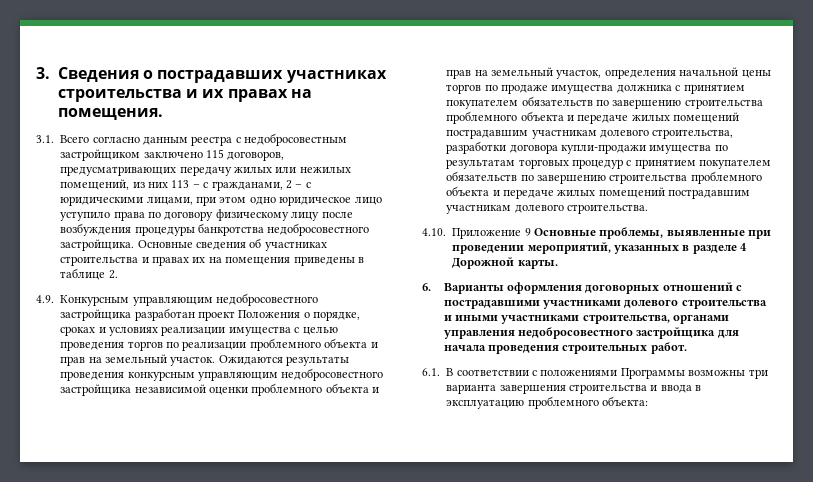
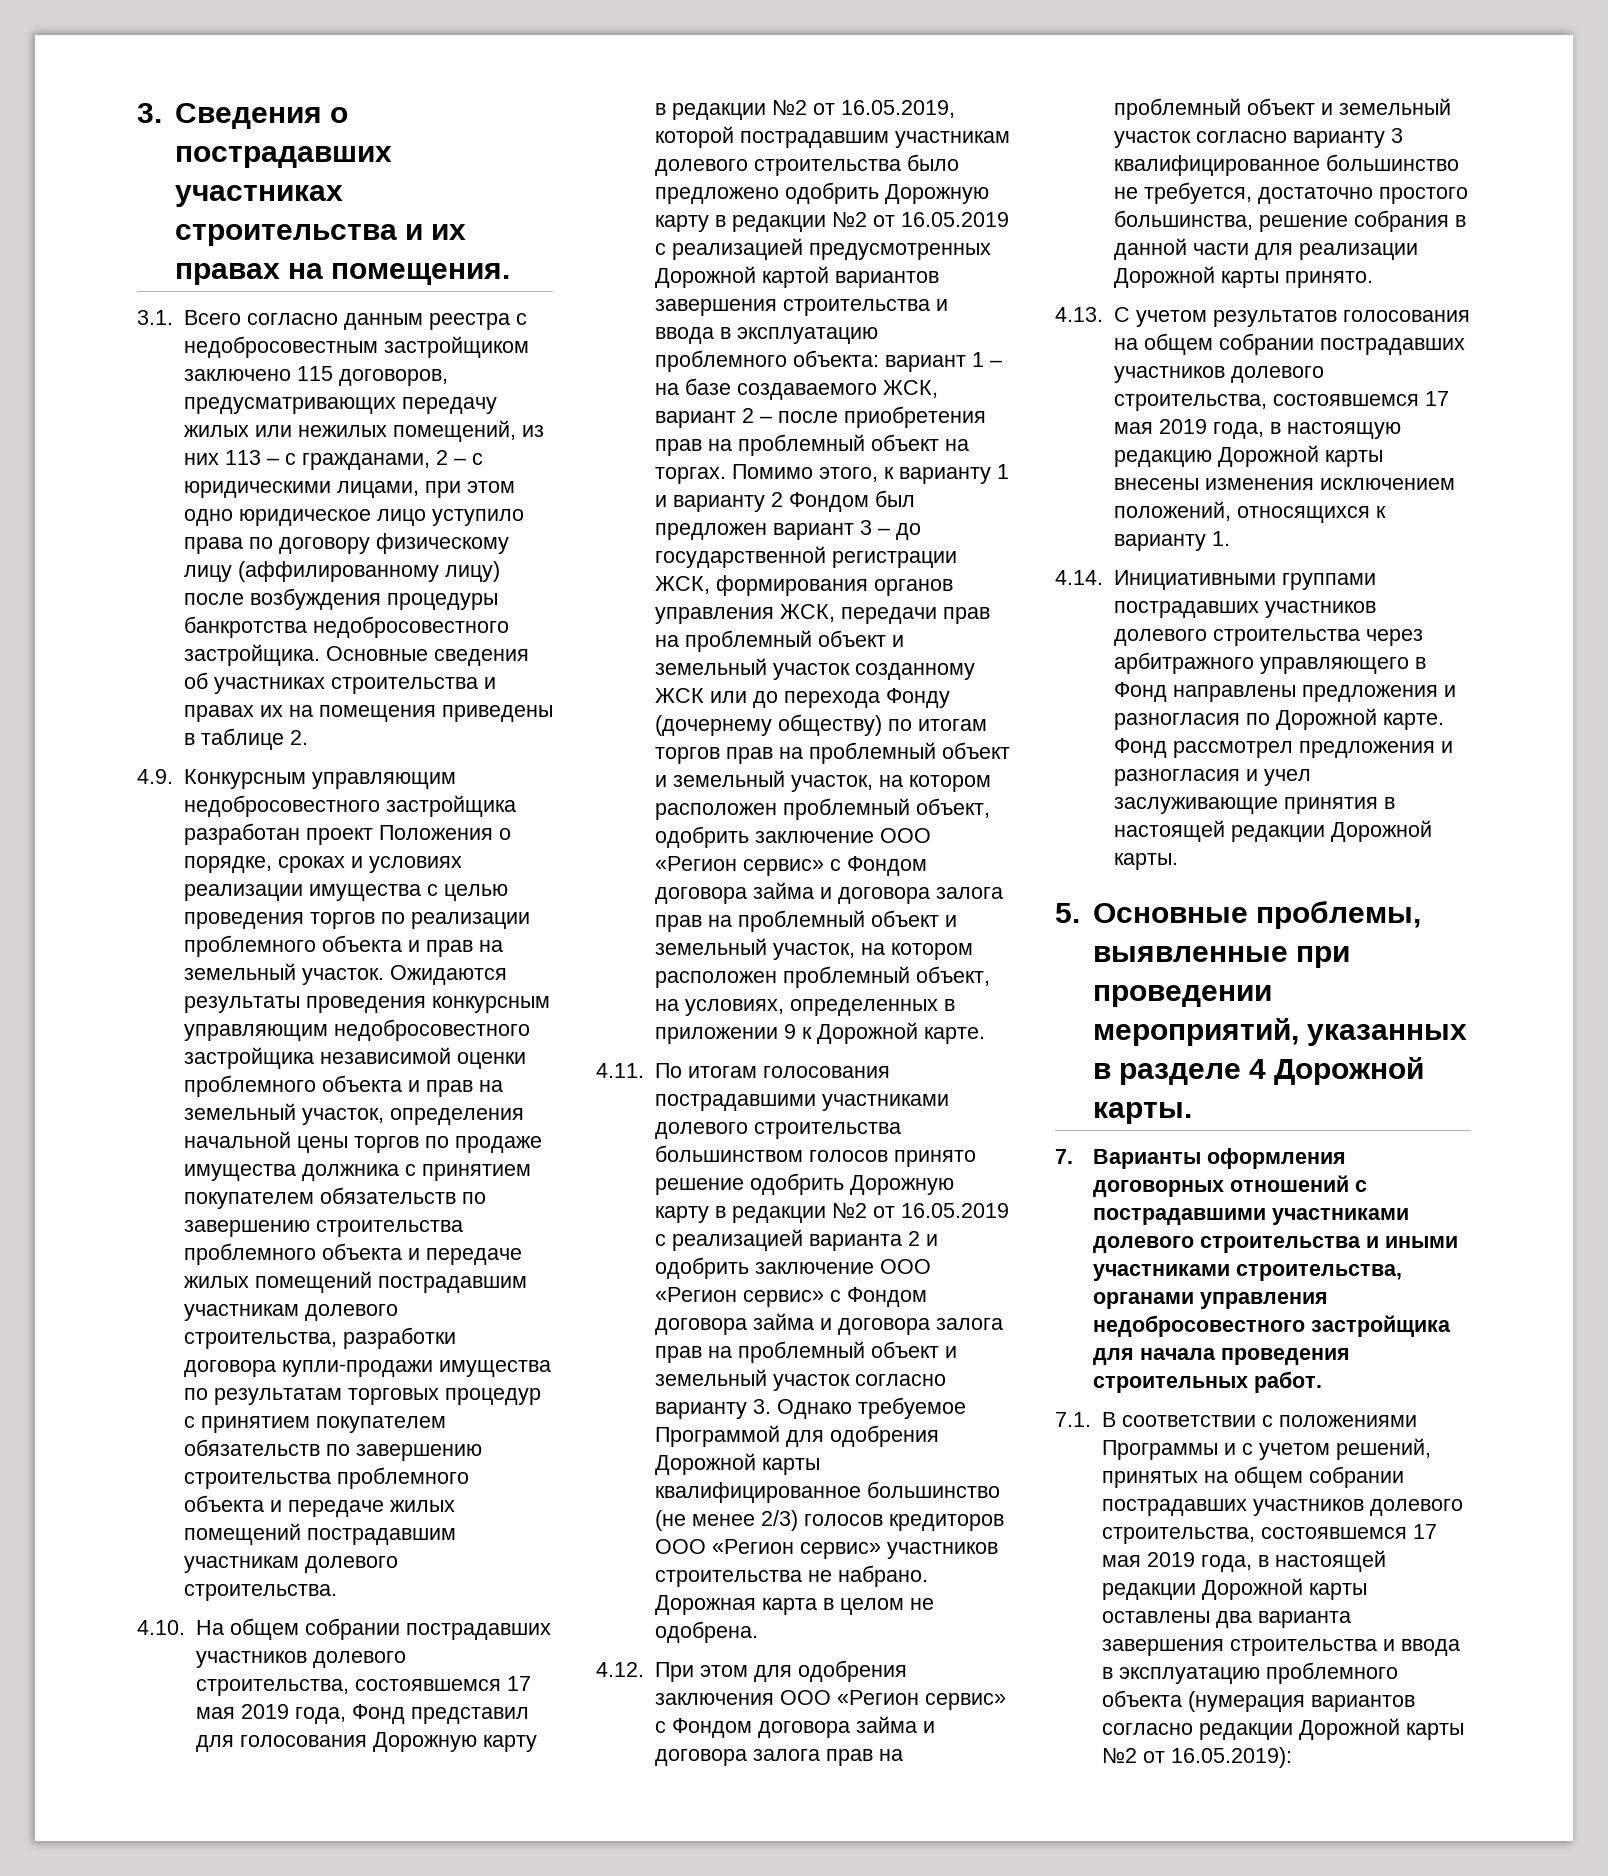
- 3.1. Всего согласно данным реестра с недобросовестным застройщиком заключено 115 договоров, предусматривающих передачу жилых или нежилых помещений, из них 113 – с гражданами, 2 – с юридическими лицами, при этом одно юридическое лицо уступило права по договору физическому лицу после возбуждения процедуры банкротства недобросовестного застройщика.
+ 3.1. Всего согласно данным реестра с недобросовестным застройщиком заключено 115 договоров, предусматривающих передачу жилых или нежилых помещений, из них 113 – с гражданами, 2 – с юридическими лицами, при этом одно юридическое лицо уступило права по договору физическому лицу (аффилированному лицу) после возбуждения процедуры банкротства недобросовестного застройщика.
- 4.10. Приложение 9 Основные проблемы, выявленные при проведении мероприятий, указанных в разделе 4 Дорожной карты.
+ 4.10. На общем собрании пострадавших участников долевого строительства, состоявшемся 17 мая 2019 года, Фонд представил для голосования Дорожную карту в редакции №2 от 16.05.2019, которой пострадавшим участникам долевого строительства было предложено одобрить Дорожную карту в редакции №2 от 16.05.2019 с реализацией предусмотренных Дорожной картой вариантов завершения строительства и ввода в эксплуатацию проблемного объекта: вариант 1 – на базе создаваемого ЖСК, вариант 2 – после приобретения прав на проблемный объект на торгах. Помимо этого, к варианту 1 и варианту 2 Фондом был предложен вариант 3 – до государственной регистрации ЖСК, формирования органов управления ЖСК, передачи прав на проблемный объект и земельный участок созданному ЖСК или до перехода Фонду (дочернему обществу) по итогам торгов прав на проблемный объект и земельный участок, на котором расположен проблемный объект, одобрить заключение ООО «Регион сервис» с Фондом договора займа и договора залога прав на проблемный объект и земельный участок, на котором расположен проблемный объект, на условиях, определенных в приложении 9 к Дорожной карте.
+ 4.11. По итогам голосования пострадавшими участниками долевого строительства большинством голосов принято решение одобрить Дорожную карту в редакции №2 от 16.05.2019 с реализацией варианта 2 и одобрить заключение ООО «Регион сервис» с Фондом договора займа и договора залога прав на проблемный объект и земельный участок согласно варианту 3. Однако требуемое Программой для одобрения Дорожной карты квалифицированное большинство (не менее 2/3) голосов кредиторов ООО «Регион сервис» участников строительства не набрано. Дорожная карта в целом не одобрена.
+ 4.12. При этом для одобрения заключения ООО «Регион сервис» с Фондом договора займа и договора залога прав на проблемный объект и земельный участок согласно варианту 3 квалифицированное большинство не требуется, достаточно простого большинства, решение собрания в данной части для реализации Дорожной карты принято.
+ 4.13. С учетом результатов голосования на общем собрании пострадавших участников долевого строительства, состоявшемся 17 мая 2019 года, в настоящую редакцию Дорожной карты внесены изменения исключением положений, относящихся к варианту 1.
+ 4.14. Инициативными группами пострадавших участников долевого строительства через арбитражного управляющего в Фонд направлены предложения и разногласия по Дорожной карте. Фонд рассмотрел предложения и разногласия и учел заслуживающие принятия в настоящей редакции Дорожной карты.
+ 5. Основные проблемы, выявленные при проведении мероприятий, указанных в разделе 4 Дорожной карты.
- 6. Варианты оформления договорных отношений с пострадавшими участниками долевого строительства и иными участниками строительства, органами управления недобросовестного застройщика для начала проведения строительных работ.
+ 7. Варианты оформления договорных отношений с пострадавшими участниками долевого строительства и иными участниками строительства, органами управления недобросовестного застройщика для начала проведения строительных работ.
- 6.1. В соответствии с положениями Программы возможны три варианта завершения строительства и ввода в эксплуатацию проблемного объекта:
+ 7.1. В соответствии с положениями Программы и с учетом решений, принятых на общем собрании пострадавших участников долевого строительства, состоявшемся 17 мая 2019 года, в настоящей редакции Дорожной карты оставлены два варианта завершения строительства и ввода в эксплуатацию проблемного объекта (нумерация вариантов согласно редакции Дорожной карты №2 от 16.05.2019):

